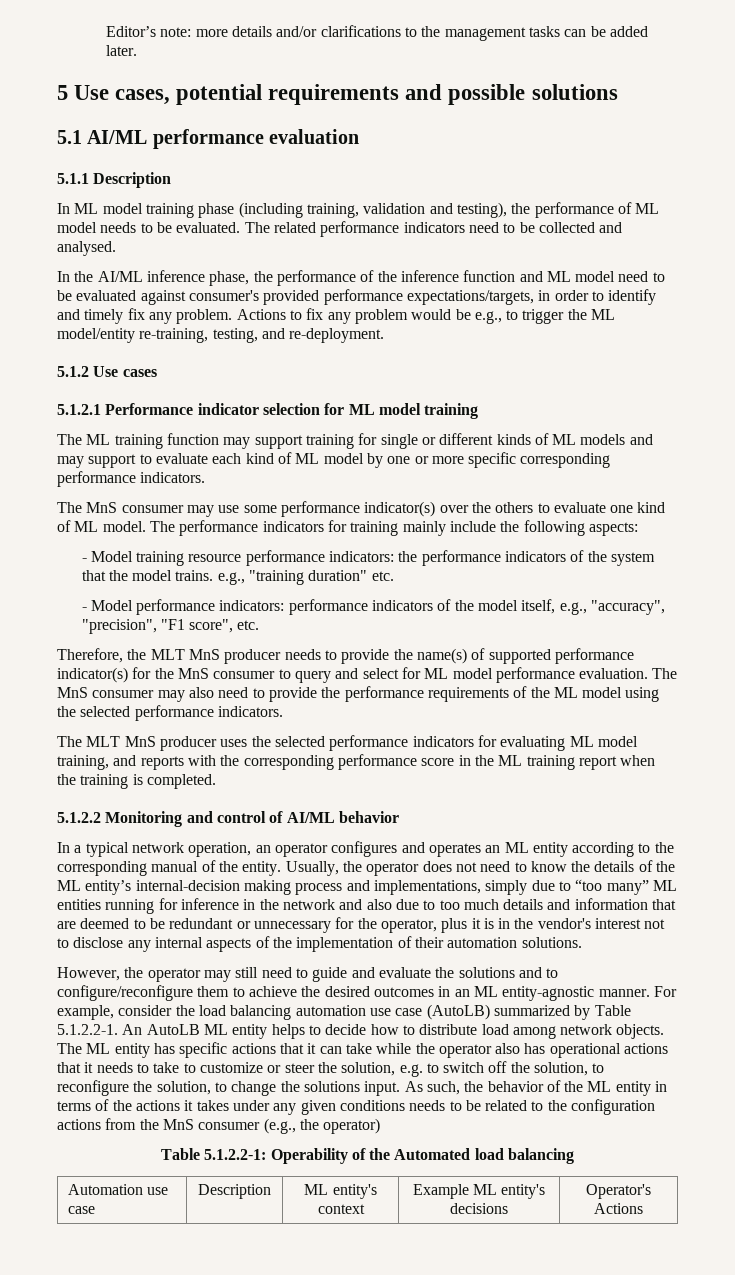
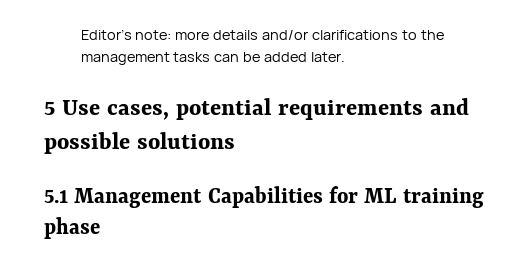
- 5.1 AI/ML performance evaluation
- 5.1.1 Description
- In ML model training phase (including training, validation and testing), the performance of ML model needs to be evaluated. The related performance indicators need to be collected and analysed.
- In the AI/ML inference phase, the performance of the inference function and ML model need to be evaluated against consumer's provided performance expectations/targets, in order to identify and timely fix any problem. Actions to fix any problem would be e.g., to trigger the ML model/entity re-training, testing, and re-deployment.
- 5.1.2 Use cases
- 5.1.2.1 Performance indicator selection for ML model training
- The ML training function may support training for single or different kinds of ML models and may support to evaluate each kind of ML model by one or more specific corresponding performance indicators.
- The MnS consumer may use some performance indicator(s) over the others to evaluate one kind of ML model. The performance indicators for training mainly include the following aspects:
- - Model training resource performance indicators: the performance indicators of the system that the model trains. e.g., "training duration" etc.
- - Model performance indicators: performance indicators of the model itself, e.g., "accuracy", "precision", "F1 score", etc.
- Therefore, the MLT MnS producer needs to provide the name(s) of supported performance indicator(s) for the MnS consumer to query and select for ML model performance evaluation. The MnS consumer may also need to provide the performance requirements of the ML model using the selected performance indicators.
- The MLT MnS producer uses the selected performance indicators for evaluating ML model training, and reports with the corresponding performance score in the ML training report when the training is completed.
- 5.1.2.2 Monitoring and control of AI/ML behavior
- In a typical network operation, an operator configures and operates an ML entity according to the corresponding manual of the entity. Usually, the operator does not need to know the details of the ML entity’s internal-decision making process and implementations, simply due to “too many” ML entities running for inference in the network and also due to too much details and information that are deemed to be redundant or unnecessary for the operator, plus it is in the vendor's interest not to disclose any internal aspects of the implementation of their automation solutions.
- However, the operator may still need to guide and evaluate the solutions and to configure/reconfigure them to achieve the desired outcomes in an ML entity-agnostic manner. For example, consider the load balancing automation use case (AutoLB) summarized by Table 5.1.2.2-1. An AutoLB ML entity helps to decide how to distribute load among network objects. The ML entity has specific actions that it can take while the operator also has operational actions that it needs to take to customize or steer the solution, e.g. to switch off the solution, to reconfigure the solution, to change the solutions input. As such, the behavior of the ML entity in terms of the actions it takes under any given conditions needs to be related to the configuration actions from the MnS consumer (e.g., the operator)
- Table 5.1.2.2-1: Operability of the Automated load balancing
- Automation use case | Description | ML entity's context | Example ML entity's decisions | Operator's Actions
+ 5.1 Management Capabilities for ML training phase

